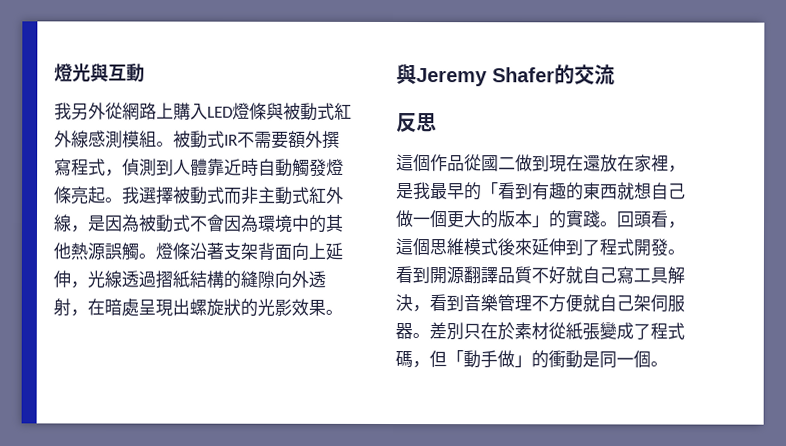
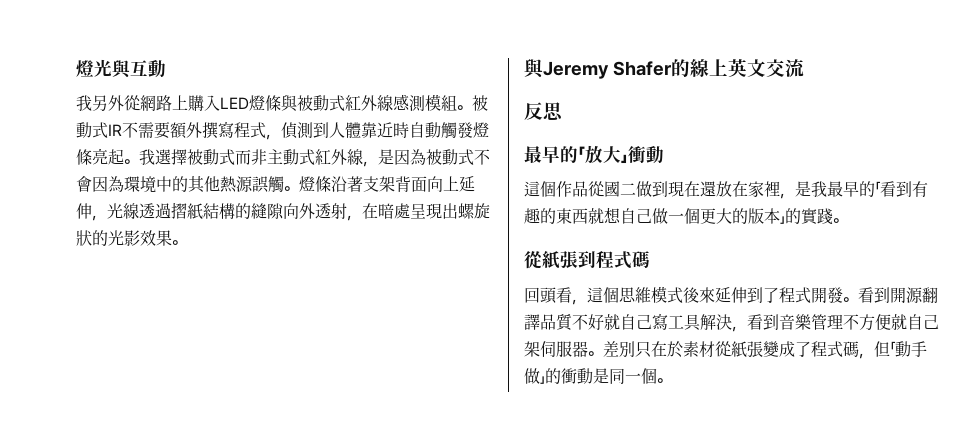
- 與Jeremy Shafer的交流
+ 與Jeremy Shafer的線上英文交流
+ 最早的「放大」衝動
- 這個作品從國二做到現在還放在家裡，是我最早的「看到有趣的東西就想自己做一個更大的版本」的實踐。回頭看，這個思維模式後來延伸到了程式開發。
+ 這個作品從國二做到現在還放在家裡，是我最早的「看到有趣的東西就想自己做一個更大的版本」的實踐。
+ 從紙張到程式碼
+ 回頭看，這個思維模式後來延伸到了程式開發。

